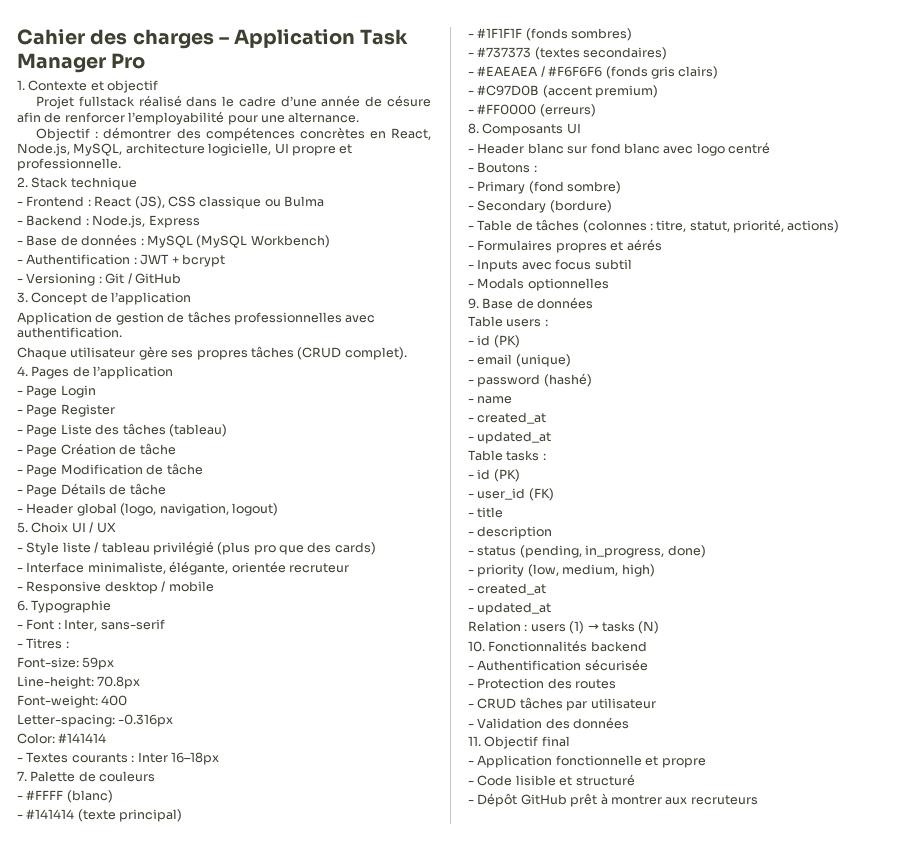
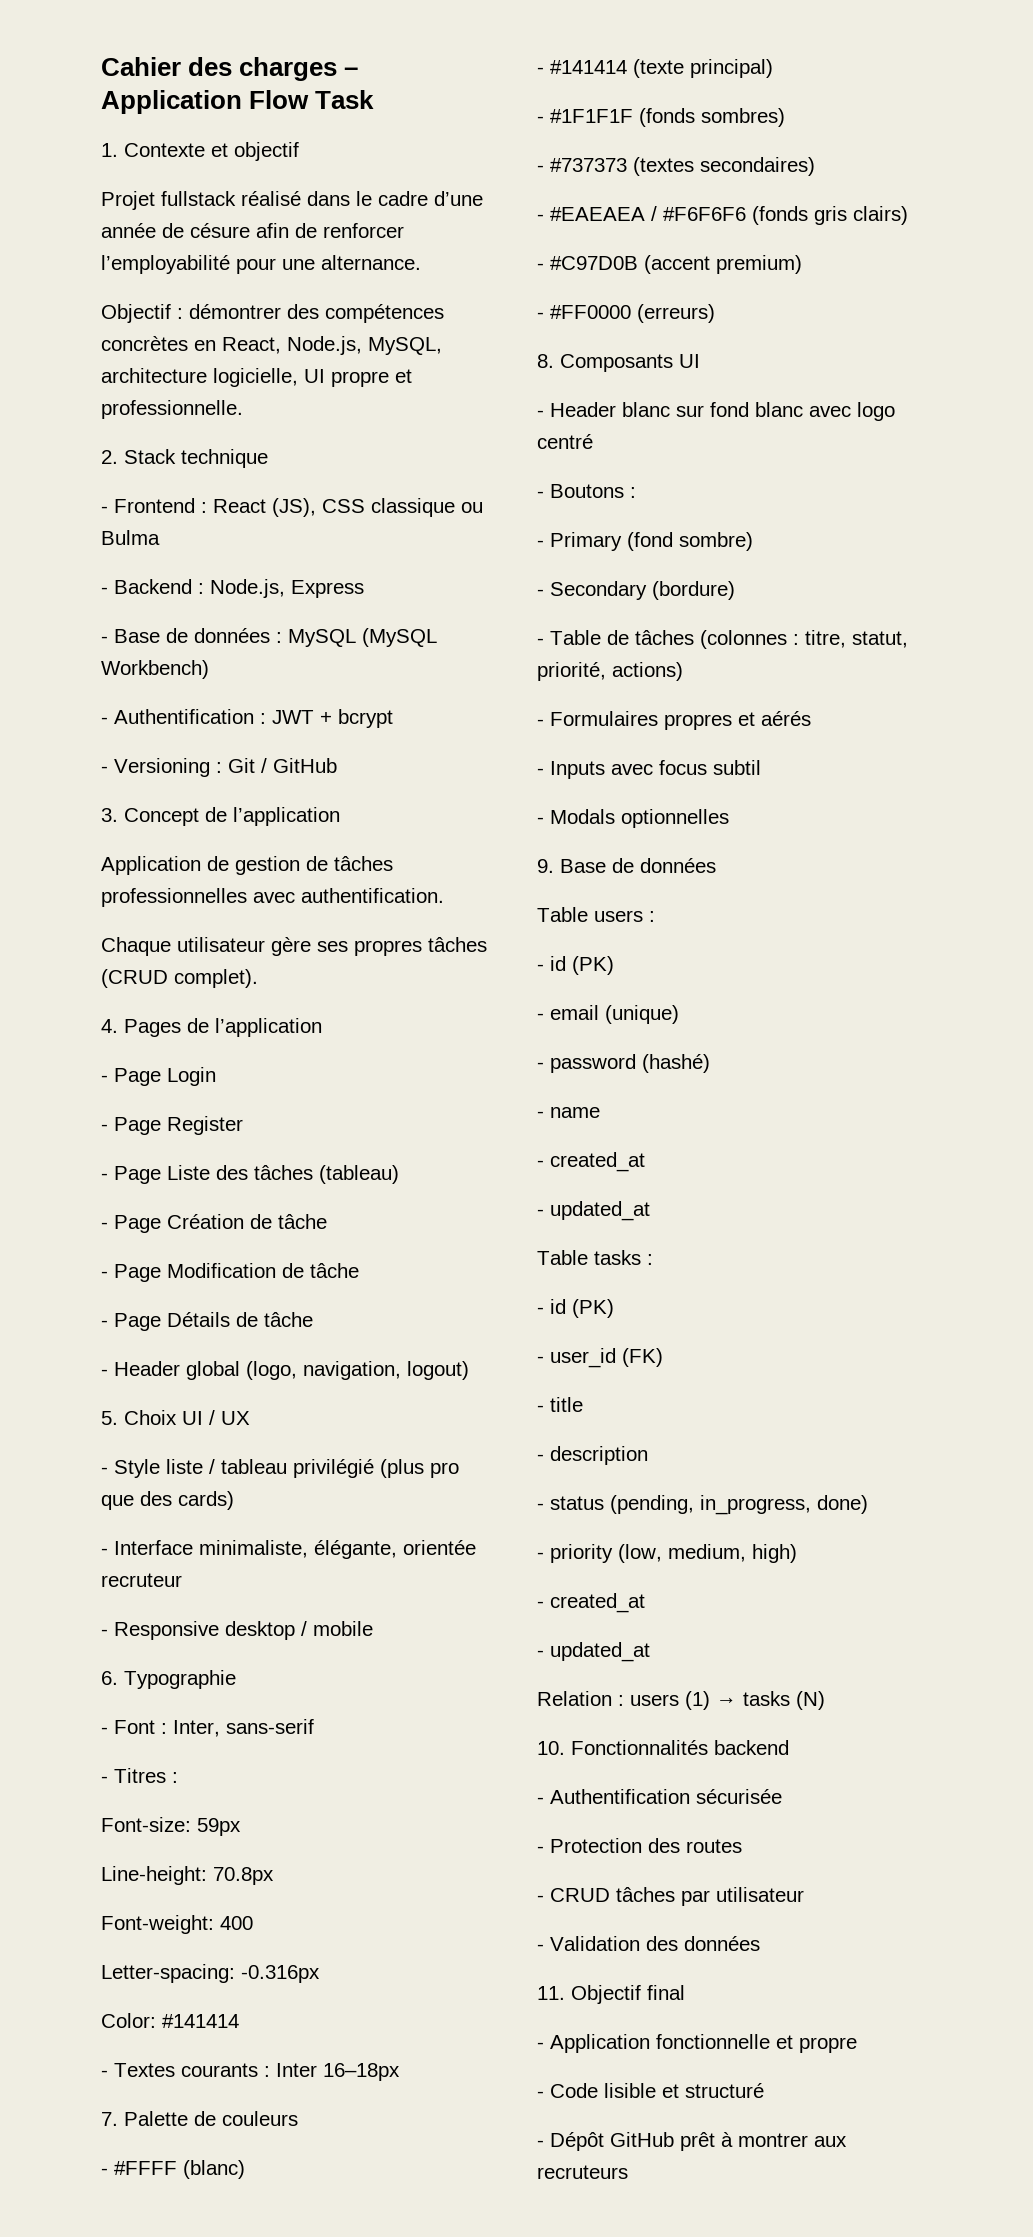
- Cahier des charges – Application Task Manager Pro
+ Cahier des charges – Application Flow Task

